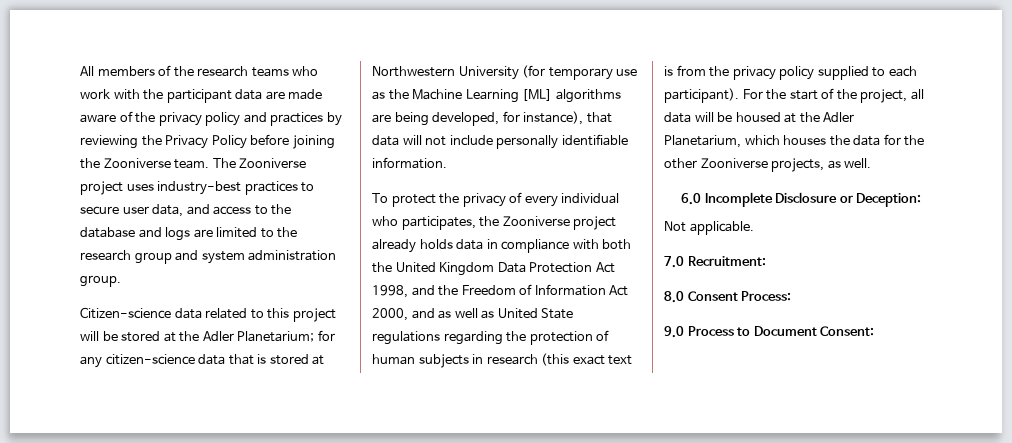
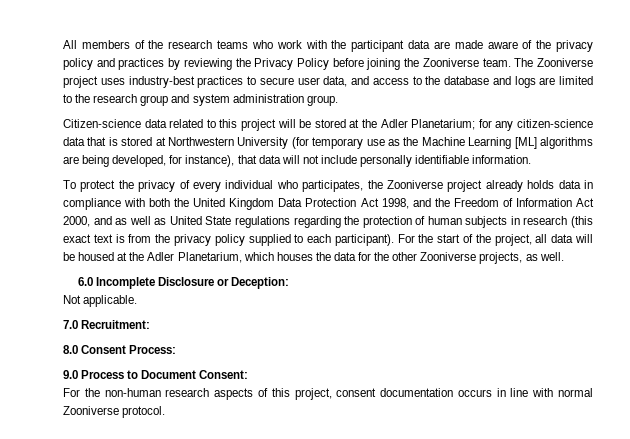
+ For the non-human research aspects of this project, consent documentation occurs in line with normal Zooniverse protocol.

